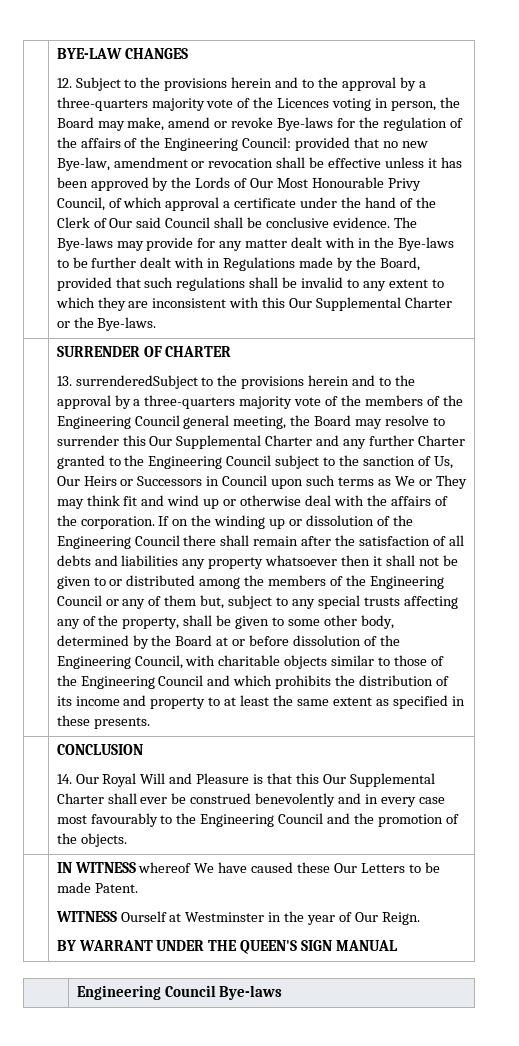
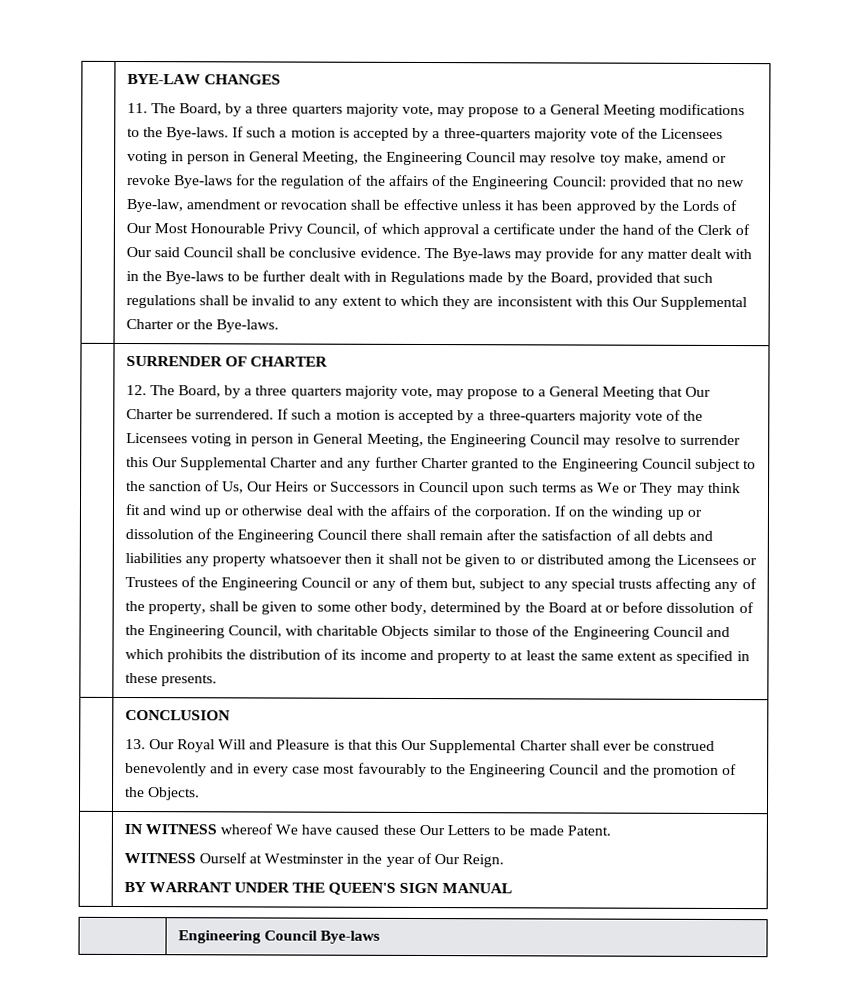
- 12. Subject to the provisions herein and to the approval by a three-quarters majority vote of the Licences voting in person, the Board may make, amend or revoke Bye-laws for the regulation of the affairs of the Engineering Council: provided that no new Bye-law, amendment or revocation shall be effective unless it has been approved by the Lords of Our Most Honourable Privy Council, of which approval a certificate under the hand of the Clerk of Our said Council shall be conclusive evidence.
+ 11. The Board, by a three quarters majority vote, may propose to a General Meeting modifications to the Bye-laws. If such a motion is accepted by a three-quarters majority vote of the Licensees voting in person in General Meeting, the Engineering Council may resolve toy make, amend or revoke Bye-laws for the regulation of the affairs of the Engineering Council: provided that no new Bye-law, amendment or revocation shall be effective unless it has been approved by the Lords of Our Most Honourable Privy Council, of which approval a certificate under the hand of the Clerk of Our said Council shall be conclusive evidence.
- 13. surrenderedSubject to the provisions herein and to the approval by a three-quarters majority vote of the members of the Engineering Council general meeting, the Board may resolve to surrender this Our Supplemental Charter and any further Charter granted to the Engineering Council subject to the sanction of Us, Our Heirs or Successors in Council upon such terms as We or They may think fit and wind up or otherwise deal with the affairs of the corporation.
+ 12. The Board, by a three quarters majority vote, may propose to a General Meeting that Our Charter be surrendered. If such a motion is accepted by a three-quarters majority vote of the Licensees voting in person in General Meeting, the Engineering Council may resolve to surrender this Our Supplemental Charter and any further Charter granted to the Engineering Council subject to the sanction of Us, Our Heirs or Successors in Council upon such terms as We or They may think fit and wind up or otherwise deal with the affairs of the corporation.
- If on the winding up or dissolution of the Engineering Council there shall remain after the satisfaction of all debts and liabilities any property whatsoever then it shall not be given to or distributed among the members of the Engineering Council or any of them but, subject to any special trusts affecting any of the property, shall be given to some other body, determined by the Board at or before dissolution of the Engineering Council, with charitable objects similar to those of the Engineering Council and which prohibits the distribution of its income and property to at least the same extent as specified in these presents.
+ If on the winding up or dissolution of the Engineering Council there shall remain after the satisfaction of all debts and liabilities any property whatsoever then it shall not be given to or distributed among the Licensees or Trustees of the Engineering Council or any of them but, subject to any special trusts affecting any of the property, shall be given to some other body, determined by the Board at or before dissolution of the Engineering Council, with charitable Objects similar to those of the Engineering Council and which prohibits the distribution of its income and property to at least the same extent as specified in these presents.
  | CONCLUSION
- 14. Our Royal Will and Pleasure is that this Our Supplemental Charter shall ever be construed benevolently and in every case most favourably to the Engineering Council and the promotion of the objects.
+ 13. Our Royal Will and Pleasure is that this Our Supplemental Charter shall ever be construed benevolently and in every case most favourably to the Engineering Council and the promotion of the Objects.

